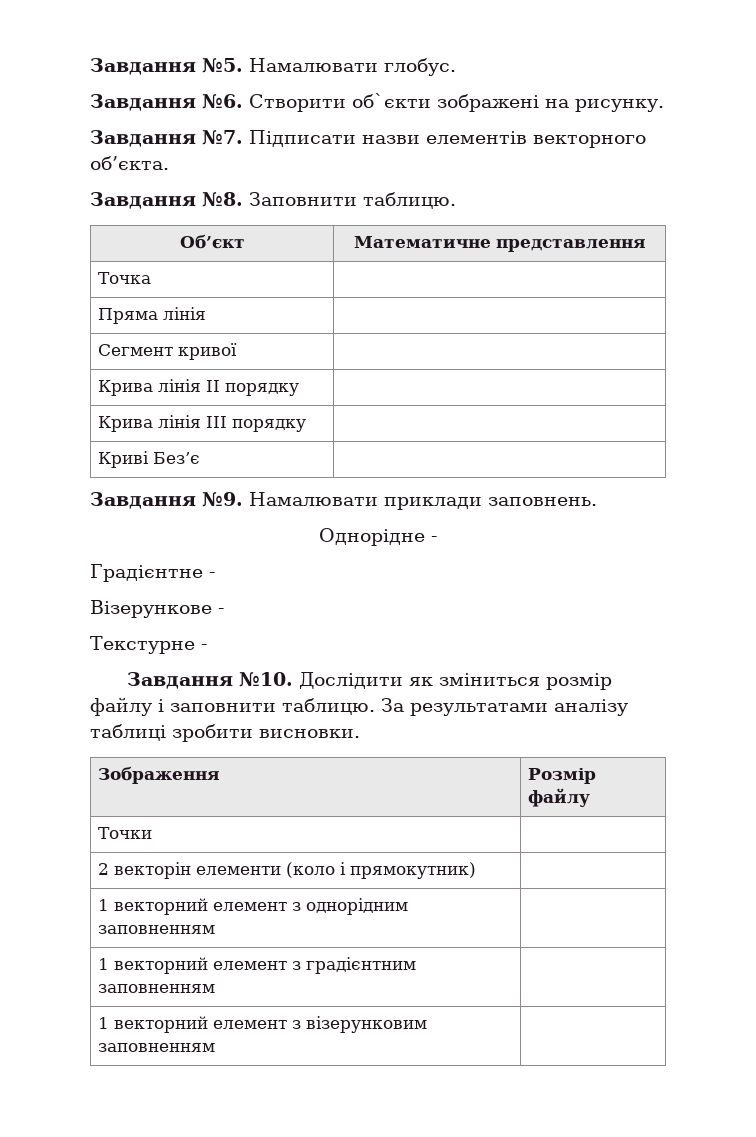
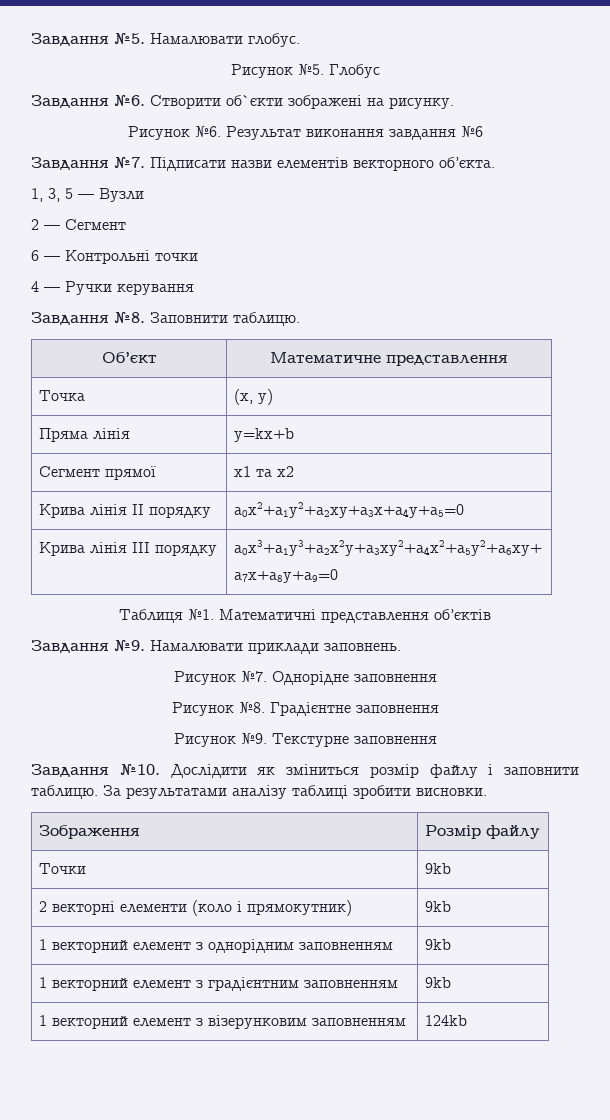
+ Рисунок №5. Глобус
+ Рисунок №6. Результат виконання завдання №6
+ 1, 3, 5 — Вузли
+ 2 — Сегмент
+ 6 — Контрольні точки
+ 4 — Ручки керування
- Точка |
+ Точка | (x, y)
- Пряма лінія |
- Сегмент кривої |
+ Пряма лінія | y=kx+b
+ Сегмент прямої | x1 та x2
- Крива лінія ІІ порядку |
+ Крива лінія ІІ порядку | a0x2+a1y2+a2xy+a3x+a4y+a5=0
- Крива лінія ІІІ порядку |
- Криві Без’є |
+ Крива лінія ІІІ порядку | a0x3+a1y3+a2x2y+a3xy2+a4x2+a5y2+a6xy+
+ a7x+a8y+a9=0
+ Таблиця №1. Математичні представлення об’єктів
- Однорідне -
- Градієнтне -
- Візерункове -
- Текстурне -
+ Рисунок №7. Однорідне заповнення
+ Рисунок №8. Градієнтне заповнення
+ Рисунок №9. Текстурне заповнення
- Точки |
- 2 векторін елементи (коло і прямокутник) |
+ Точки | 9kb
+ 2 векторні елементи (коло і прямокутник) | 9kb
- 1 векторний елемент з однорідним заповненням |
+ 1 векторний елемент з однорідним заповненням | 9kb
- 1 векторний елемент з градієнтним заповненням |
+ 1 векторний елемент з градієнтним заповненням | 9kb
- 1 векторний елемент з візерунковим заповненням |
+ 1 векторний елемент з візерунковим заповненням | 124kb

